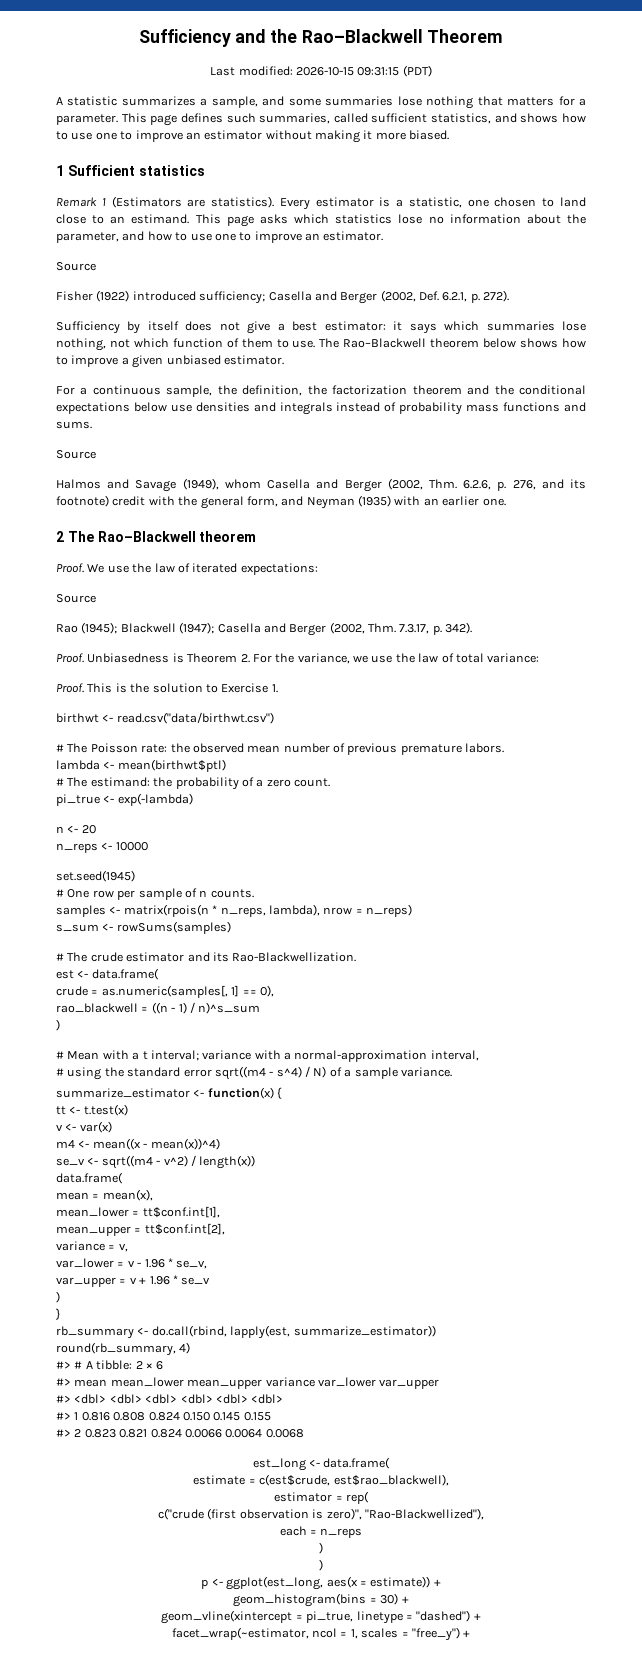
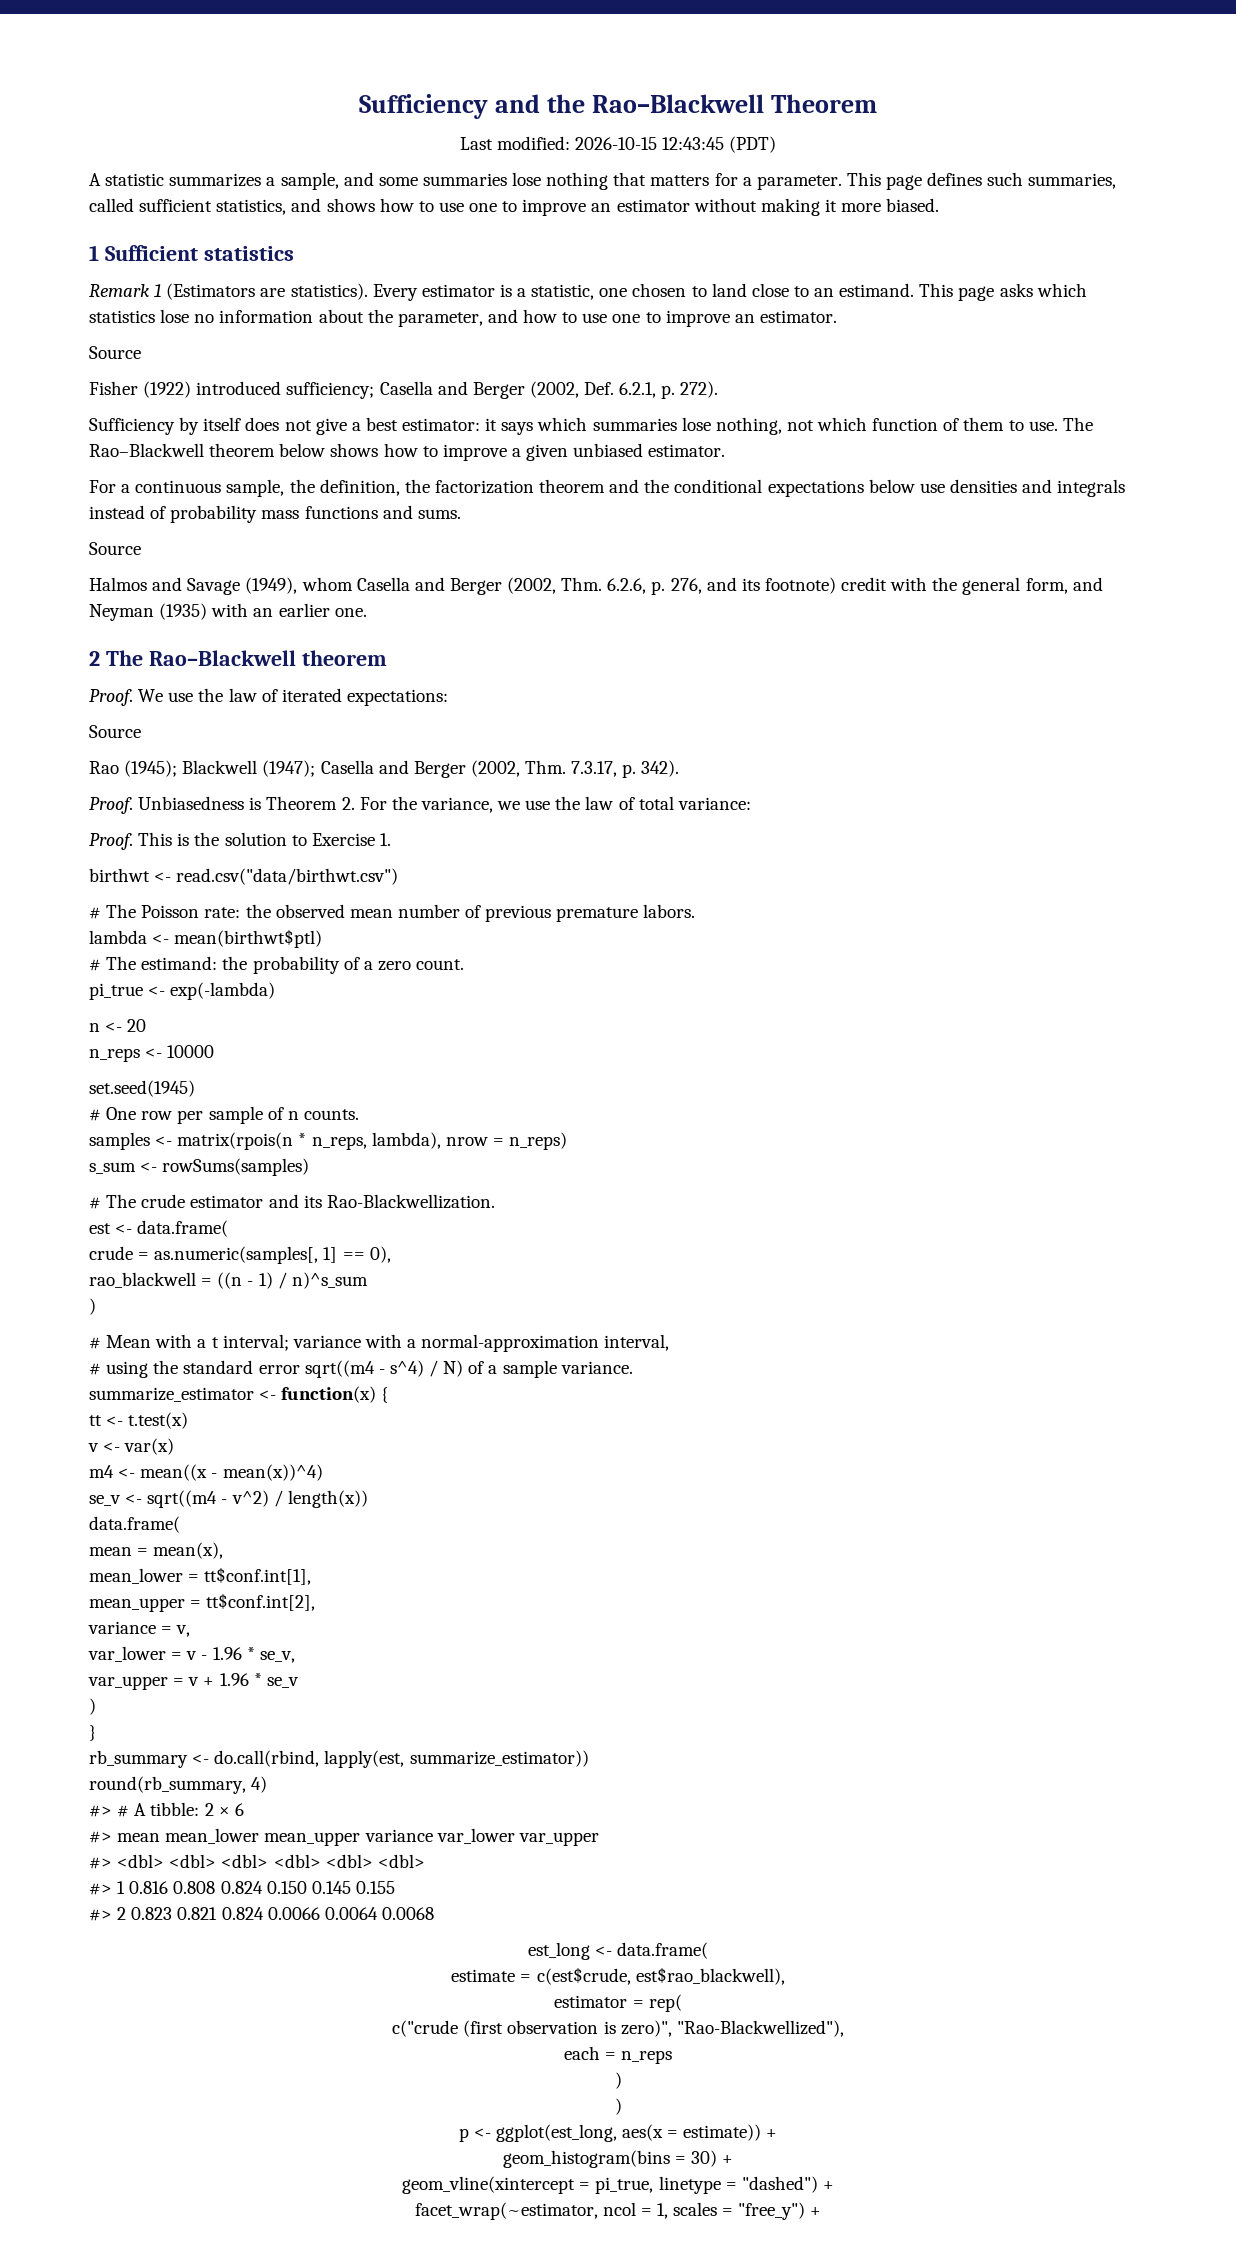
- Last modified: 2026-10-15 09:31:15 (PDT)
+ Last modified: 2026-10-15 12:43:45 (PDT)

